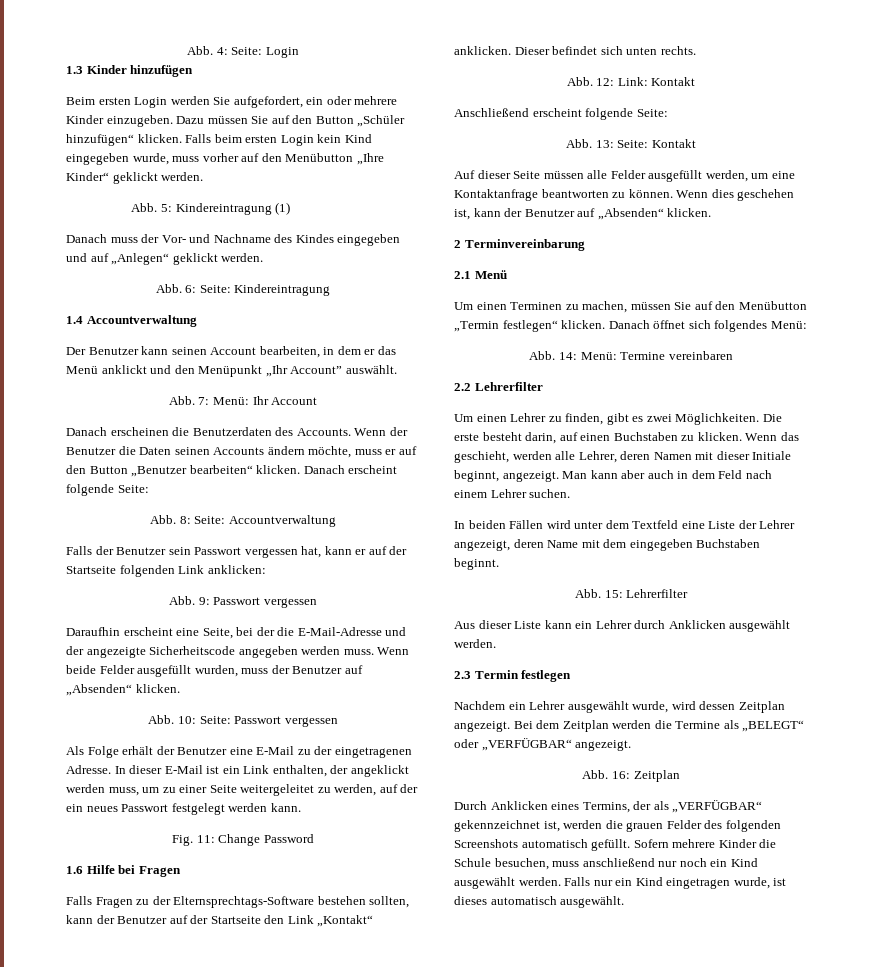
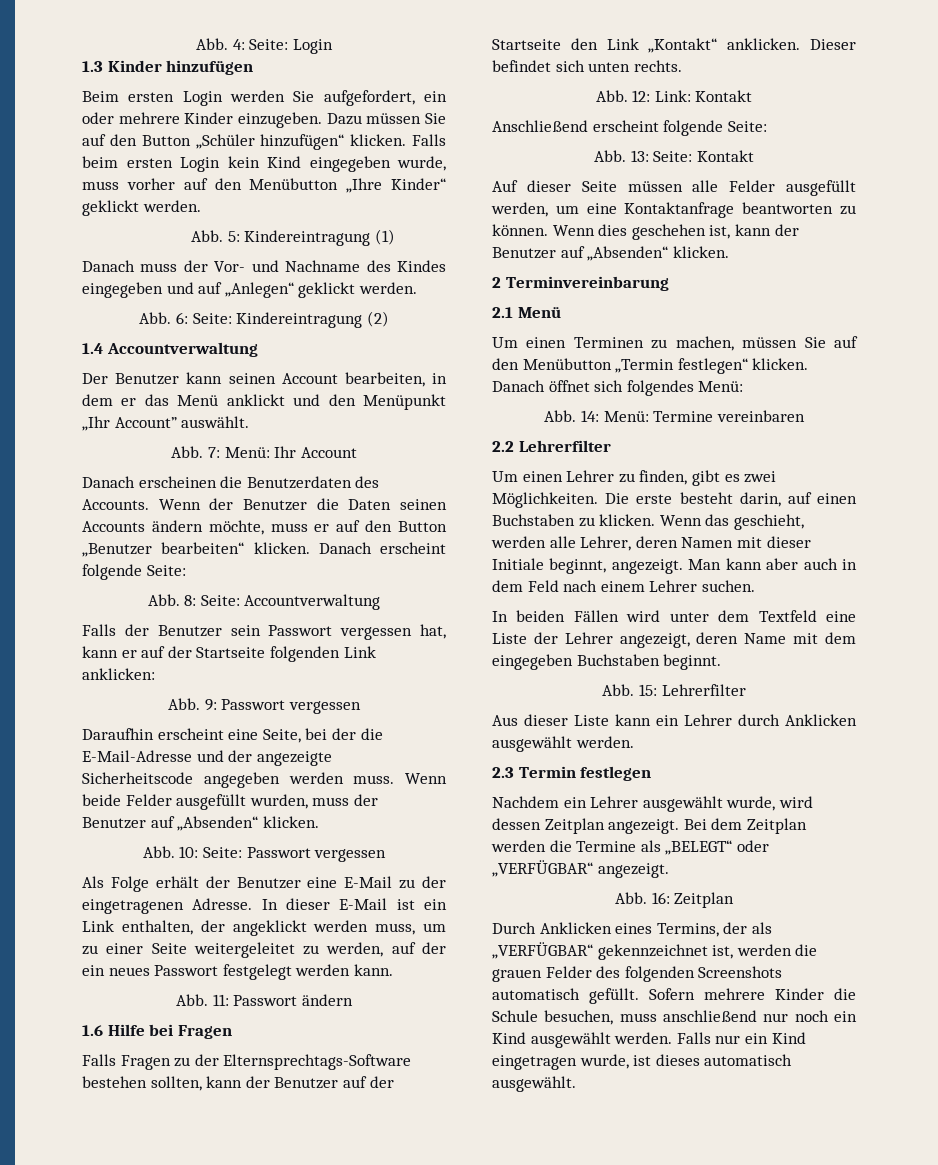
- Abb. 6: Seite: Kindereintragung
+ Abb. 6: Seite: Kindereintragung (2)
- Fig. 11: Change Password
+ Abb. 11: Passwort ändern

